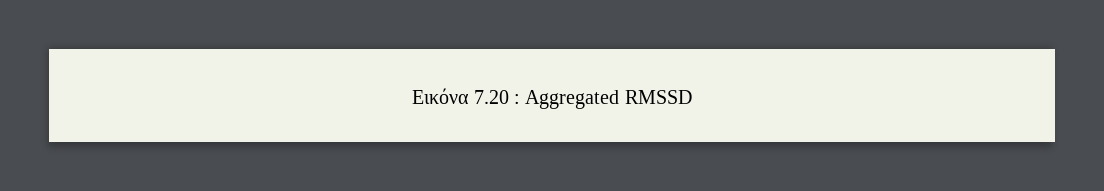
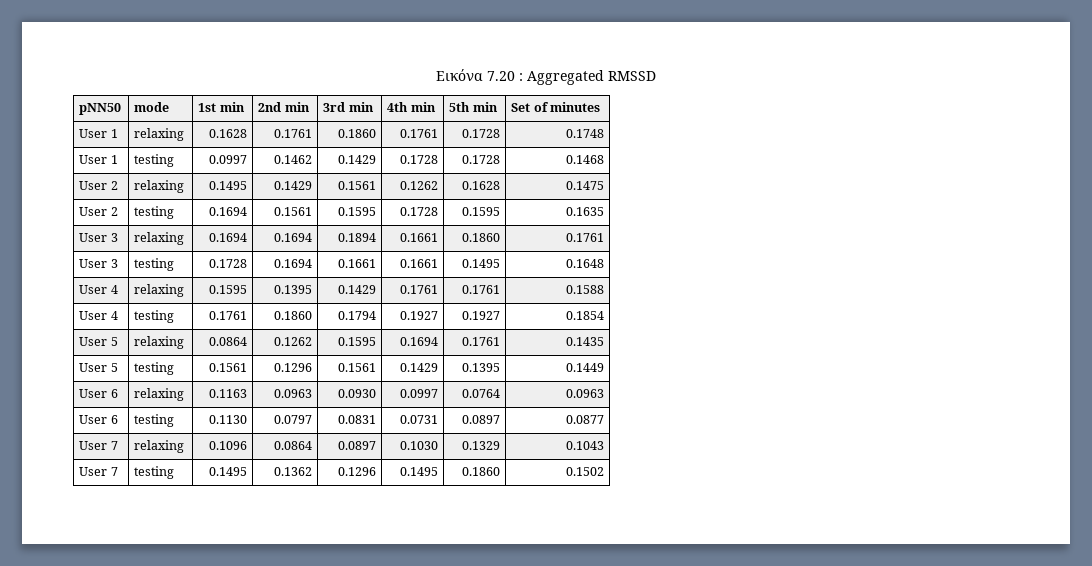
+ pNN50 | mode | 1st min | 2nd min | 3rd min | 4th min | 5th min | Set of minutes
+ User 1 | relaxing | 0.1628 | 0.1761 | 0.1860 | 0.1761 | 0.1728 | 0.1748
+ User 1 | testing | 0.0997 | 0.1462 | 0.1429 | 0.1728 | 0.1728 | 0.1468
+ User 2 | relaxing | 0.1495 | 0.1429 | 0.1561 | 0.1262 | 0.1628 | 0.1475
+ User 2 | testing | 0.1694 | 0.1561 | 0.1595 | 0.1728 | 0.1595 | 0.1635
+ User 3 | relaxing | 0.1694 | 0.1694 | 0.1894 | 0.1661 | 0.1860 | 0.1761
+ User 3 | testing | 0.1728 | 0.1694 | 0.1661 | 0.1661 | 0.1495 | 0.1648
+ User 4 | relaxing | 0.1595 | 0.1395 | 0.1429 | 0.1761 | 0.1761 | 0.1588
+ User 4 | testing | 0.1761 | 0.1860 | 0.1794 | 0.1927 | 0.1927 | 0.1854
+ User 5 | relaxing | 0.0864 | 0.1262 | 0.1595 | 0.1694 | 0.1761 | 0.1435
+ User 5 | testing | 0.1561 | 0.1296 | 0.1561 | 0.1429 | 0.1395 | 0.1449
+ User 6 | relaxing | 0.1163 | 0.0963 | 0.0930 | 0.0997 | 0.0764 | 0.0963
+ User 6 | testing | 0.1130 | 0.0797 | 0.0831 | 0.0731 | 0.0897 | 0.0877
+ User 7 | relaxing | 0.1096 | 0.0864 | 0.0897 | 0.1030 | 0.1329 | 0.1043
+ User 7 | testing | 0.1495 | 0.1362 | 0.1296 | 0.1495 | 0.1860 | 0.1502

